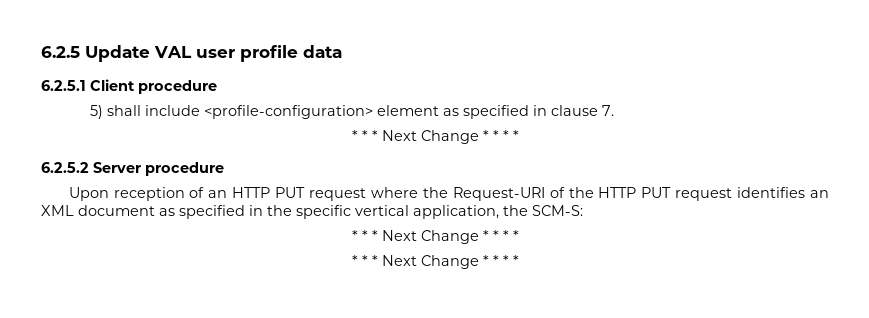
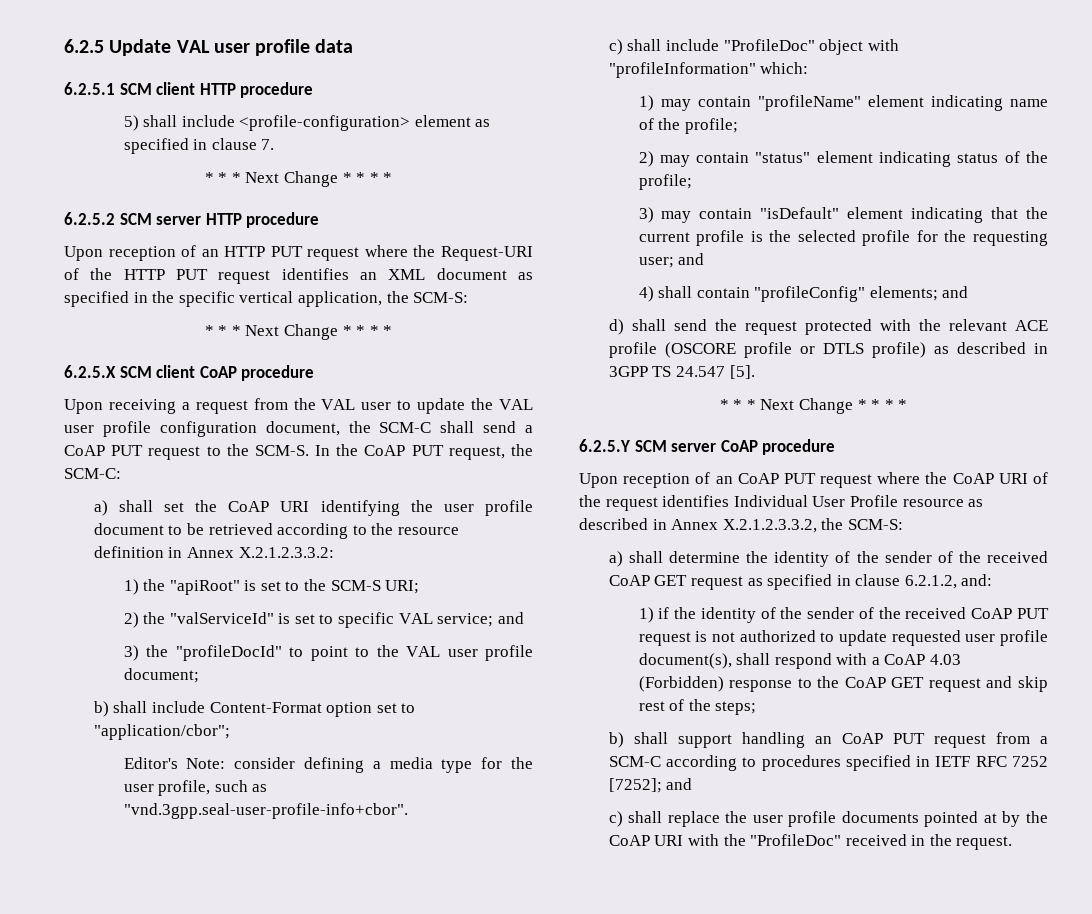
- 6.2.5.1 Client procedure
+ 6.2.5.1 SCM client HTTP procedure
- 6.2.5.2 Server procedure
+ 6.2.5.2 SCM server HTTP procedure
  Upon reception of an HTTP PUT request where the Request-URI of the HTTP PUT request identifies an XML document as specified in the specific vertical application, the SCM-S:
  * * * Next Change * * * *
+ 6.2.5.X SCM client CoAP procedure
+ Upon receiving a request from the VAL user to update the VAL user profile configuration document, the SCM-C shall send a CoAP PUT request to the SCM-S. In the CoAP PUT request, the SCM-C:
+ a) shall set the CoAP URI identifying the user profile document to be retrieved according to the resource definition in Annex X.2.1.2.3.3.2:
+ 1) the "apiRoot" is set to the SCM-S URI;
+ 2) the "valServiceId" is set to specific VAL service; and
+ 3) the "profileDocId" to point to the VAL user profile document;
+ b) shall include Content-Format option set to "application/cbor";
+ Editor's Note: consider defining a media type for the user profile, such as "vnd.3gpp.seal-user-profile-info+cbor".
+ c) shall include "ProfileDoc" object with "profileInformation" which:
+ 1) may contain "profileName" element indicating name of the profile;
+ 2) may contain "status" element indicating status of the profile;
+ 3) may contain "isDefault" element indicating that the current profile is the selected profile for the requesting user; and
+ 4) shall contain "profileConfig" elements; and
+ d) shall send the request protected with the relevant ACE profile (OSCORE profile or DTLS profile) as described in 3GPP TS 24.547 [5].
  * * * Next Change * * * *
+ 6.2.5.Y SCM server CoAP procedure
+ Upon reception of an CoAP PUT request where the CoAP URI of the request identifies Individual User Profile resource as described in Annex X.2.1.2.3.3.2, the SCM-S:
+ a) shall determine the identity of the sender of the received CoAP GET request as specified in clause 6.2.1.2, and:
+ 1) if the identity of the sender of the received CoAP PUT request is not authorized to update requested user profile document(s), shall respond with a CoAP 4.03 (Forbidden) response to the CoAP GET request and skip rest of the steps;
+ b) shall support handling an CoAP PUT request from a SCM-C according to procedures specified in IETF RFC 7252 [7252]; and
+ c) shall replace the user profile documents pointed at by the CoAP URI with the "ProfileDoc" received in the request.

